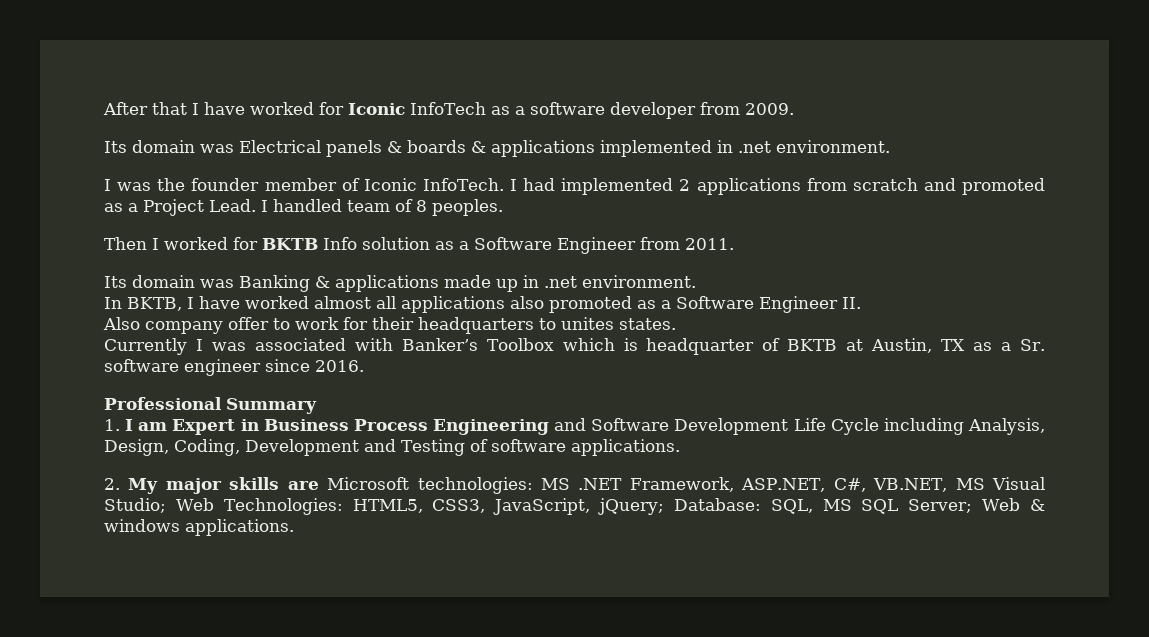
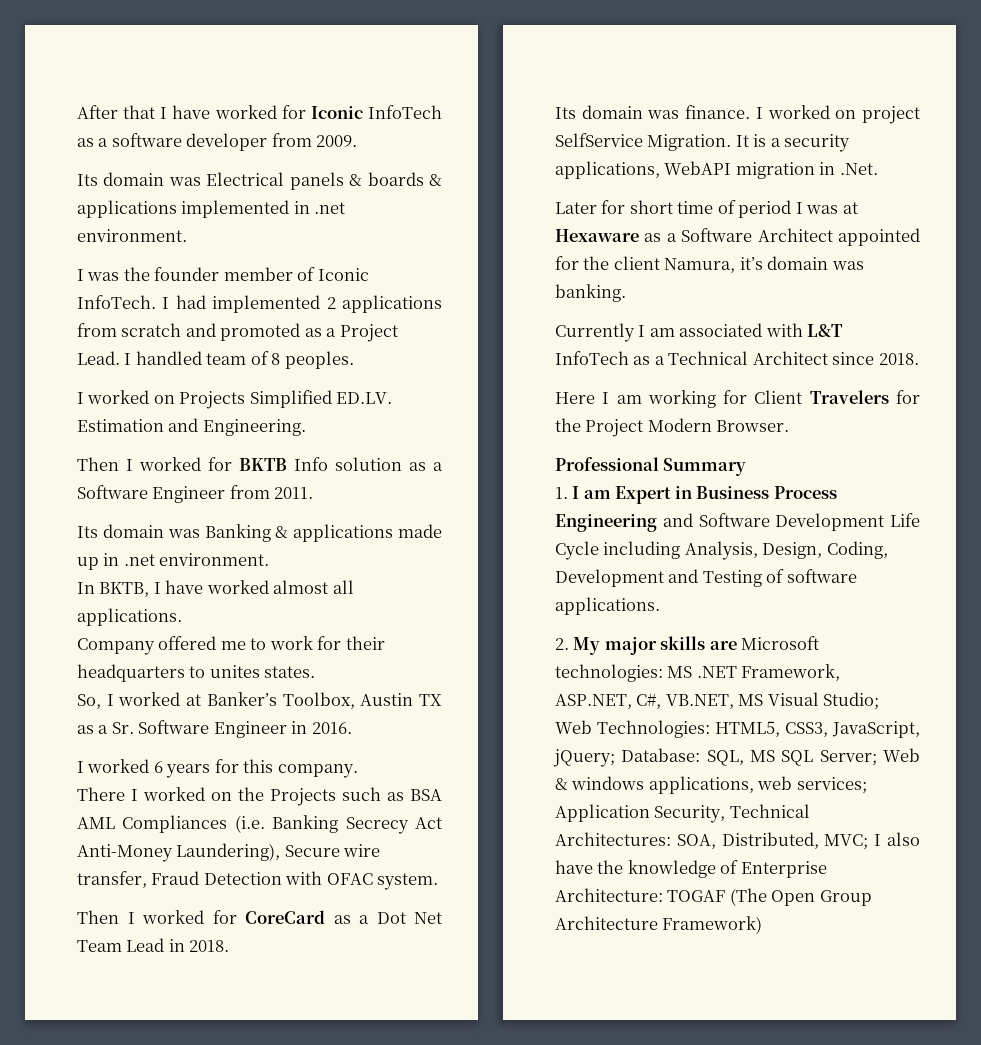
+ I worked on Projects Simplified ED.LV. Estimation and Engineering.
- In BKTB, I have worked almost all applications also promoted as a Software Engineer II.
- Also company offer to work for their headquarters to unites states.
+ In BKTB, I have worked almost all applications.
+ Company offered me to work for their headquarters to unites states.
- Currently I was associated with Banker’s Toolbox which is headquarter of BKTB at Austin, TX as a Sr. software engineer since 2016.
+ So, I worked at Banker’s Toolbox, Austin TX as a Sr. Software Engineer in 2016.
+ I worked 6 years for this company.
+ There I worked on the Projects such as BSA AML Compliances (i.e. Banking Secrecy Act Anti-Money Laundering), Secure wire transfer, Fraud Detection with OFAC system.
+ Then I worked for CoreCard as a Dot Net Team Lead in 2018.
+ Its domain was finance. I worked on project SelfService Migration. It is a security applications, WebAPI migration in .Net.
+ Later for short time of period I was at Hexaware as a Software Architect appointed for the client Namura, it’s domain was banking.
+ Currently I am associated with L&T InfoTech as a Technical Architect since 2018.
+ Here I am working for Client Travelers for the Project Modern Browser.
- 2. My major skills are Microsoft technologies: MS .NET Framework, ASP.NET, C#, VB.NET, MS Visual Studio; Web Technologies: HTML5, CSS3, JavaScript, jQuery; Database: SQL, MS SQL Server; Web & windows applications.
+ 2. My major skills are Microsoft technologies: MS .NET Framework, ASP.NET, C#, VB.NET, MS Visual Studio; Web Technologies: HTML5, CSS3, JavaScript, jQuery; Database: SQL, MS SQL Server; Web & windows applications, web services; Application Security, Technical Architectures: SOA, Distributed, MVC; I also have the knowledge of Enterprise Architecture: TOGAF (The Open Group Architecture Framework)

